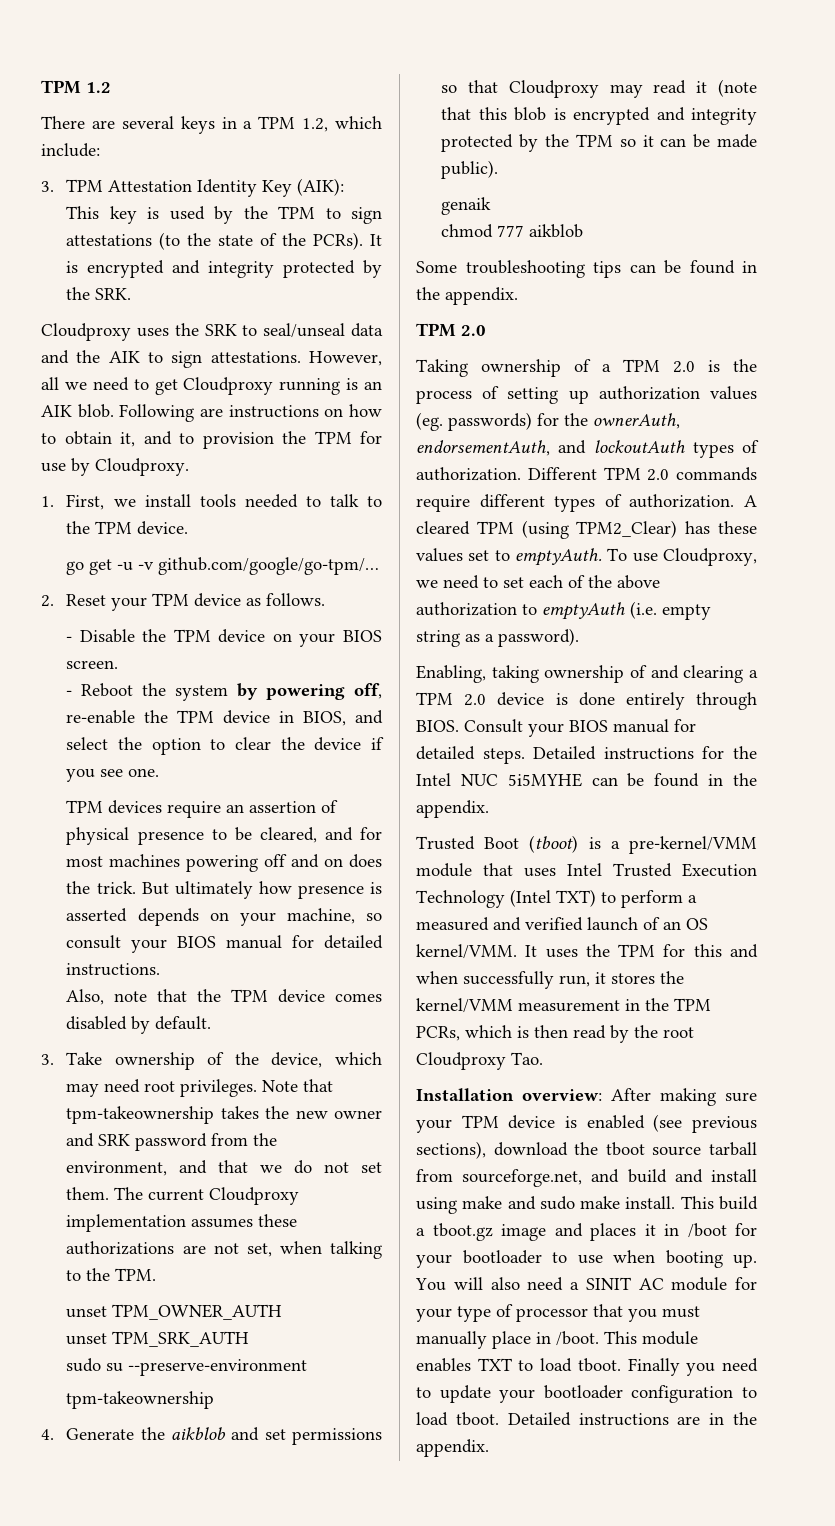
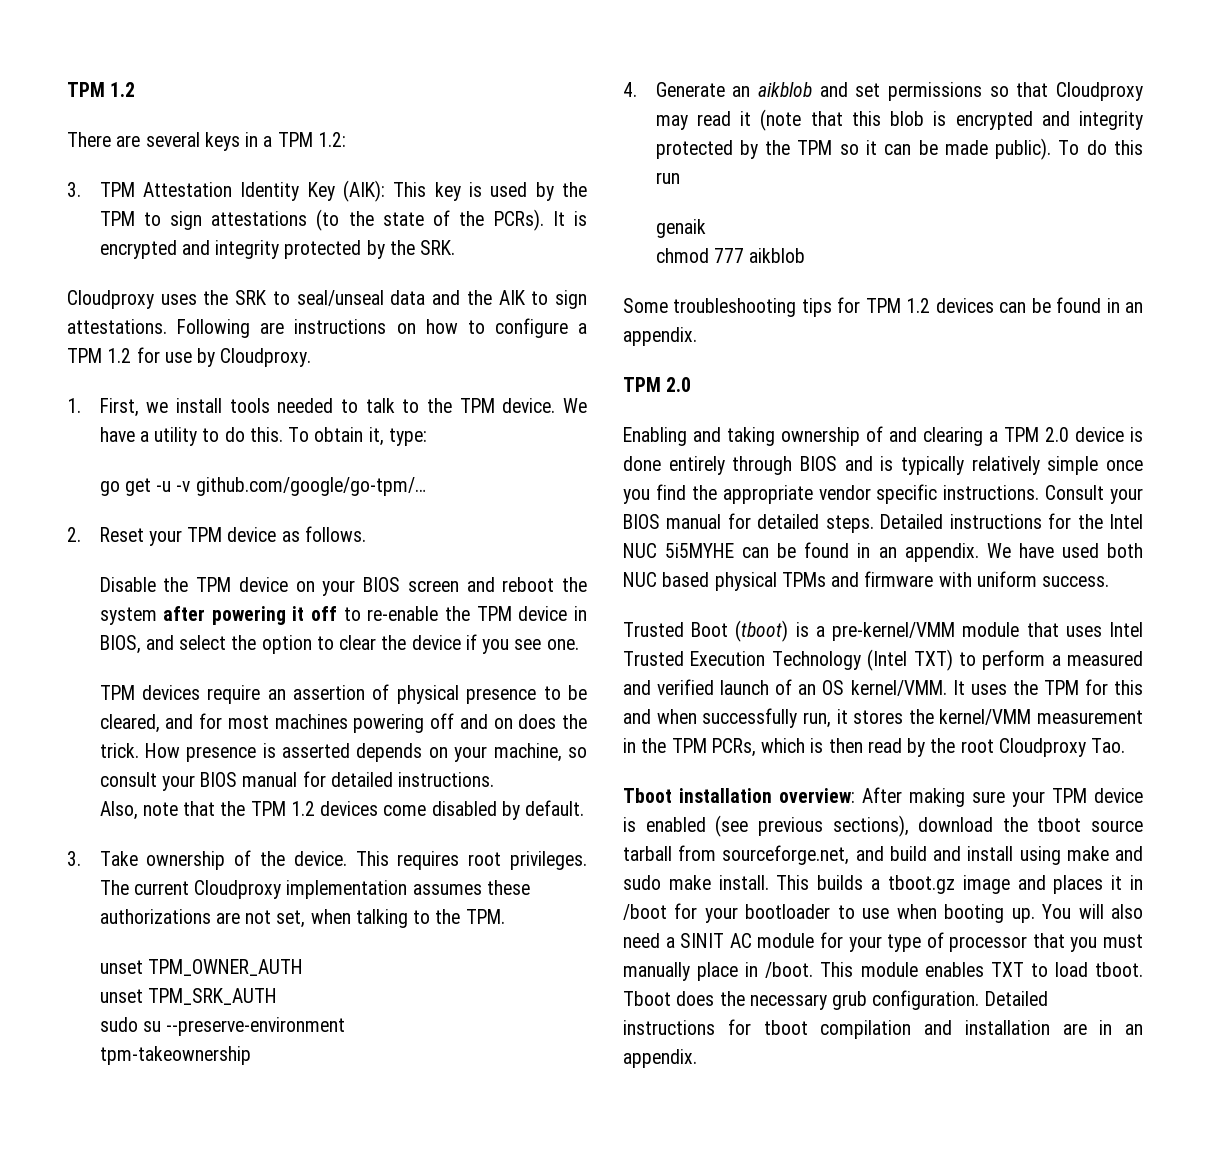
- There are several keys in a TPM 1.2, which include:
+ There are several keys in a TPM 1.2:
- However, all we need to get Cloudproxy running is an AIK blob.
- Following are instructions on how to obtain it, and to provision the TPM for use by Cloudproxy.
+ Following are instructions on how to configure a TPM 1.2 for use by Cloudproxy.
+ We have a utility to do this. To obtain it, type:
- - Disable the TPM device on your BIOS screen.
- - Reboot the system by powering off, re-enable the TPM device in BIOS, and select the option to clear the device if you see one.
+ Disable the TPM device on your BIOS screen and reboot the system after powering it off to re-enable the TPM device in BIOS, and select the option to clear the device if you see one.
- But ultimately how presence is asserted depends on your machine, so consult your BIOS manual for detailed instructions.
+ How presence is asserted depends on your machine, so consult your BIOS manual for detailed instructions.
- Also, note that the TPM device comes disabled by default.
+ Also, note that the TPM 1.2 devices come disabled by default.
- 3. Take ownership of the device, which may need root privileges. Note that tpm-takeownership takes the new owner and SRK password from the environment, and that we do not set them.
+ 3. Take ownership of the device. This requires root privileges.
- 4. Generate the aikblob and set permissions so that Cloudproxy may read it (note that this blob is encrypted and integrity protected by the TPM so it can be made public).
+ 4. Generate an aikblob and set permissions so that Cloudproxy may read it (note that this blob is encrypted and integrity protected by the TPM so it can be made public). To do this run
- Some troubleshooting tips can be found in the appendix.
+ Some troubleshooting tips for TPM 1.2 devices can be found in an appendix.
- Taking ownership of a TPM 2.0 is the process of setting up authorization values (eg. passwords) for the ownerAuth, endorsementAuth, and lockoutAuth types of authorization. Different TPM 2.0 commands require different types of authorization. A cleared TPM (using TPM2_Clear) has these values set to emptyAuth. To use Cloudproxy, we need to set each of the above authorization to emptyAuth (i.e. empty string as a password).
- Enabling, taking ownership of and clearing a TPM 2.0 device is done entirely through BIOS.
+ Enabling and taking ownership of and clearing a TPM 2.0 device is done entirely through BIOS and is typically relatively simple once you find the appropriate vendor specific instructions.
- Detailed instructions for the Intel NUC 5i5MYHE can be found in the appendix.
+ Detailed instructions for the Intel NUC 5i5MYHE can be found in an appendix. We have used both NUC based physical TPMs and firmware with uniform success.
- Installation overview: After making sure your TPM device is enabled (see previous sections), download the tboot source tarball from sourceforge.net, and build and install using make and sudo make install.
+ Tboot installation overview: After making sure your TPM device is enabled (see previous sections), download the tboot source tarball from sourceforge.net, and build and install using make and sudo make install.
- This build a tboot.gz image and places it in /boot for your bootloader to use when booting up.
+ This builds a tboot.gz image and places it in /boot for your bootloader to use when booting up.
- Finally you need to update your bootloader configuration to load tboot. Detailed instructions are in the appendix.
+ Tboot does the necessary grub configuration. Detailed instructions for tboot compilation and installation are in an appendix.

